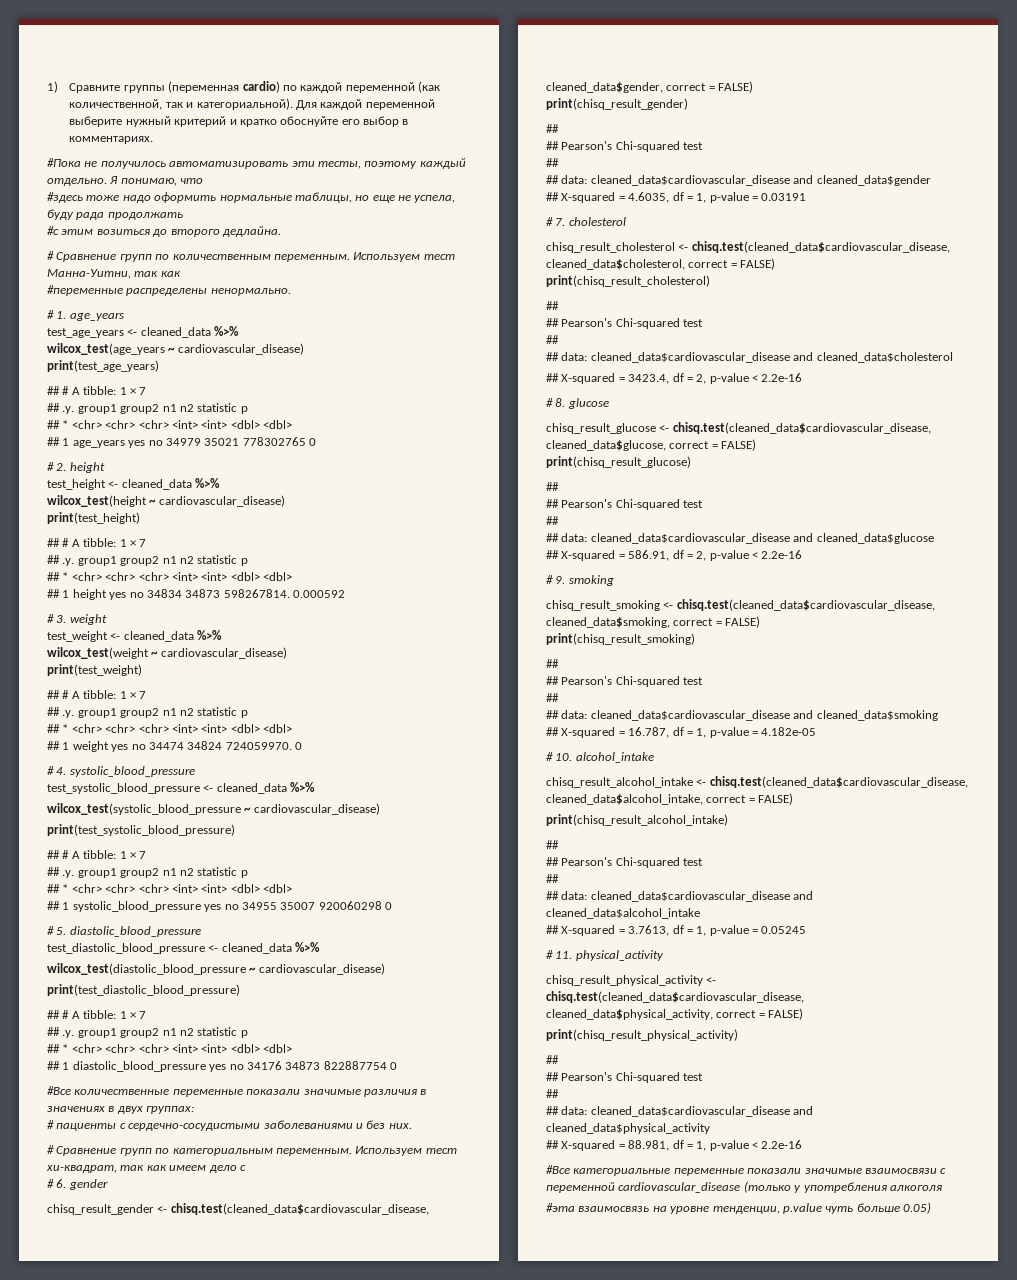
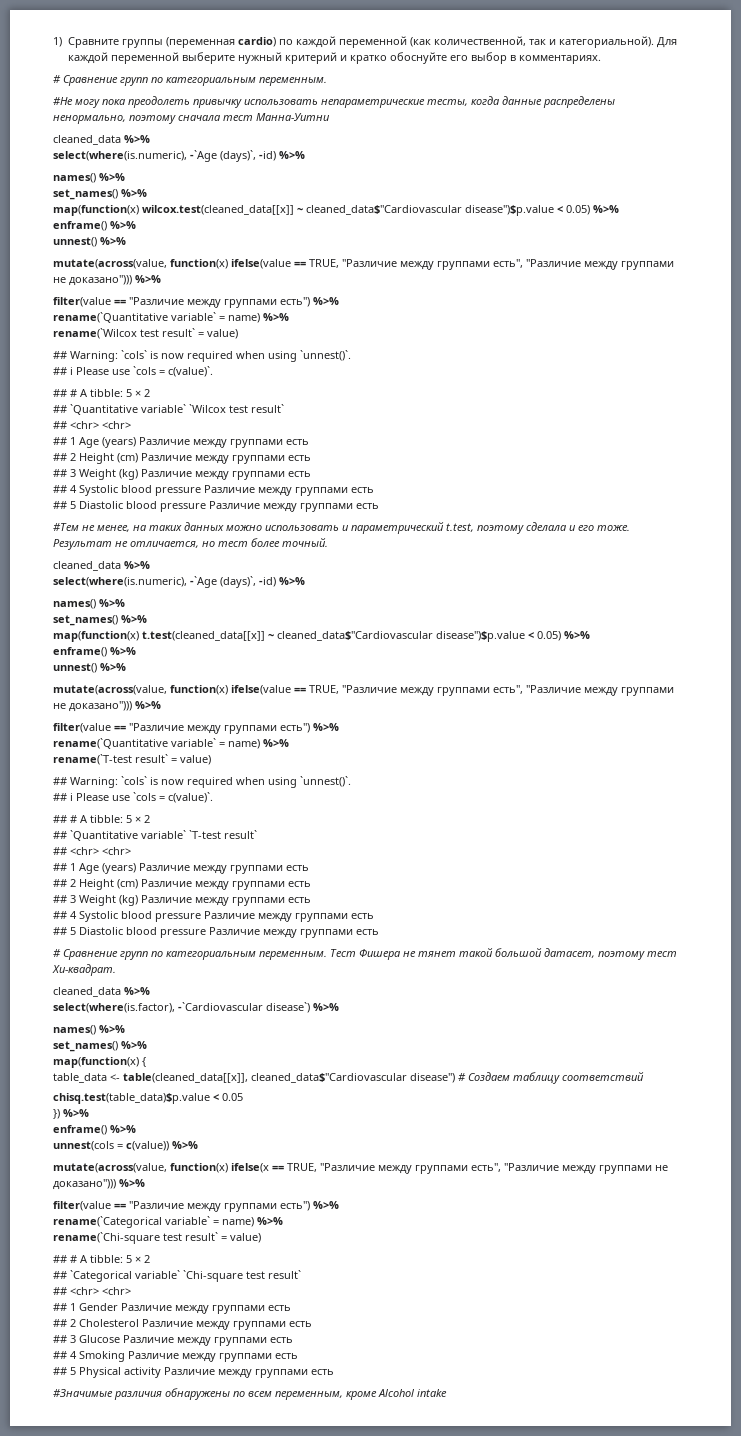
  Для каждой переменной выберите нужный критерий и кратко обоснуйте его выбор в комментариях.
- #Пока не получилось автоматизировать эти тесты, поэтому каждый отдельно. Я понимаю, что
- #здесь тоже надо оформить нормальные таблицы, но еще не успела, буду рада продолжать
- #с этим возиться до второго дедлайна.
- # Сравнение групп по количественным переменным. Используем тест Манна-Уитни, так как
- #переменные распределены ненормально.
- # 1. age_years
- test_age_years <- cleaned_data %>%
- wilcox_test(age_years ~ cardiovascular_disease)
- print(test_age_years)
- ## # A tibble: 1 × 7
- ## .y. group1 group2 n1 n2 statistic p
- ## * <chr> <chr> <chr> <int> <int> <dbl> <dbl>
- ## 1 age_years yes no 34979 35021 778302765 0
- # 2. height
- test_height <- cleaned_data %>%
- wilcox_test(height ~ cardiovascular_disease)
- print(test_height)
- ## # A tibble: 1 × 7
- ## .y. group1 group2 n1 n2 statistic p
- ## * <chr> <chr> <chr> <int> <int> <dbl> <dbl>
- ## 1 height yes no 34834 34873 598267814. 0.000592
- # 3. weight
- test_weight <- cleaned_data %>%
- wilcox_test(weight ~ cardiovascular_disease)
- print(test_weight)
- ## # A tibble: 1 × 7
- ## .y. group1 group2 n1 n2 statistic p
- ## * <chr> <chr> <chr> <int> <int> <dbl> <dbl>
- ## 1 weight yes no 34474 34824 724059970. 0
- # 4. systolic_blood_pressure
- test_systolic_blood_pressure <- cleaned_data %>%
- wilcox_test(systolic_blood_pressure ~ cardiovascular_disease)
- print(test_systolic_blood_pressure)
- ## # A tibble: 1 × 7
- ## .y. group1 group2 n1 n2 statistic p
- ## * <chr> <chr> <chr> <int> <int> <dbl> <dbl>
- ## 1 systolic_blood_pressure yes no 34955 35007 920060298 0
- # 5. diastolic_blood_pressure
- test_diastolic_blood_pressure <- cleaned_data %>%
- wilcox_test(diastolic_blood_pressure ~ cardiovascular_disease)
- print(test_diastolic_blood_pressure)
- ## # A tibble: 1 × 7
- ## .y. group1 group2 n1 n2 statistic p
- ## * <chr> <chr> <chr> <int> <int> <dbl> <dbl>
- ## 1 diastolic_blood_pressure yes no 34176 34873 822887754 0
- #Все количественные переменные показали значимые различия в значениях в двух группах:
- # пациенты с сердечно-сосудистыми заболеваниями и без них.
- # Сравнение групп по категориальным переменным. Используем тест хи-квадрат, так как имеем дело с
- # 6. gender
- chisq_result_gender <- chisq.test(cleaned_data$cardiovascular_disease, cleaned_data$gender, correct = FALSE)
- print(chisq_result_gender)
- ##
- ## Pearson's Chi-squared test
- ##
- ## data: cleaned_data$cardiovascular_disease and cleaned_data$gender
- ## X-squared = 4.6035, df = 1, p-value = 0.03191
- # 7. cholesterol
- chisq_result_cholesterol <- chisq.test(cleaned_data$cardiovascular_disease, cleaned_data$cholesterol, correct = FALSE)
- print(chisq_result_cholesterol)
- ##
- ## Pearson's Chi-squared test
- ##
- ## data: cleaned_data$cardiovascular_disease and cleaned_data$cholesterol
- ## X-squared = 3423.4, df = 2, p-value < 2.2e-16
- # 8. glucose
- chisq_result_glucose <- chisq.test(cleaned_data$cardiovascular_disease, cleaned_data$glucose, correct = FALSE)
- print(chisq_result_glucose)
- ##
- ## Pearson's Chi-squared test
- ##
- ## data: cleaned_data$cardiovascular_disease and cleaned_data$glucose
- ## X-squared = 586.91, df = 2, p-value < 2.2e-16
- # 9. smoking
- chisq_result_smoking <- chisq.test(cleaned_data$cardiovascular_disease, cleaned_data$smoking, correct = FALSE)
- print(chisq_result_smoking)
- ##
- ## Pearson's Chi-squared test
- ##
- ## data: cleaned_data$cardiovascular_disease and cleaned_data$smoking
- ## X-squared = 16.787, df = 1, p-value = 4.182e-05
- # 10. alcohol_intake
- chisq_result_alcohol_intake <- chisq.test(cleaned_data$cardiovascular_disease, cleaned_data$alcohol_intake, correct = FALSE)
- print(chisq_result_alcohol_intake)
- ##
- ## Pearson's Chi-squared test
- ##
- ## data: cleaned_data$cardiovascular_disease and cleaned_data$alcohol_intake
- ## X-squared = 3.7613, df = 1, p-value = 0.05245
- # 11. physical_activity
- chisq_result_physical_activity <- chisq.test(cleaned_data$cardiovascular_disease, cleaned_data$physical_activity, correct = FALSE)
- print(chisq_result_physical_activity)
- ##
- ## Pearson's Chi-squared test
- ##
- ## data: cleaned_data$cardiovascular_disease and cleaned_data$physical_activity
- ## X-squared = 88.981, df = 1, p-value < 2.2e-16
- #Все категориальные переменные показали значимые взаимосвязи с переменной cardiovascular_disease (только у употребления алкоголя
- #эта взаимосвязь на уровне тенденции, p.value чуть больше 0.05)
+ # Сравнение групп по категориальным переменным.
+ #Не могу пока преодолеть привычку использовать непараметрические тесты, когда данные распределены ненормально, поэтому сначала тест Манна-Уитни
+ cleaned_data %>%
+ select(where(is.numeric), -`Age (days)`, -id) %>%
+ names() %>%
+ set_names() %>%
+ map(function(x) wilcox.test(cleaned_data[[x]] ~ cleaned_data$"Cardiovascular disease")$p.value < 0.05) %>%
+ enframe() %>%
+ unnest() %>%
+ mutate(across(value, function(x) ifelse(value == TRUE, "Различие между группами есть", "Различие между группами не доказано"))) %>%
+ filter(value == "Различие между группами есть") %>%
+ rename(`Quantitative variable` = name) %>%
+ rename(`Wilcox test result` = value)
+ ## Warning: `cols` is now required when using `unnest()`.
+ ## ℹ Please use `cols = c(value)`.
+ ## # A tibble: 5 × 2
+ ## `Quantitative variable` `Wilcox test result`
+ ## <chr> <chr>
+ ## 1 Age (years) Различие между группами есть
+ ## 2 Height (cm) Различие между группами есть
+ ## 3 Weight (kg) Различие между группами есть
+ ## 4 Systolic blood pressure Различие между группами есть
+ ## 5 Diastolic blood pressure Различие между группами есть
+ #Тем не менее, на таких данных можно использовать и параметрический t.test, поэтому сделала и его тоже. Результат не отличается, но тест более точный.
+ cleaned_data %>%
+ select(where(is.numeric), -`Age (days)`, -id) %>%
+ names() %>%
+ set_names() %>%
+ map(function(x) t.test(cleaned_data[[x]] ~ cleaned_data$"Cardiovascular disease")$p.value < 0.05) %>%
+ enframe() %>%
+ unnest() %>%
+ mutate(across(value, function(x) ifelse(value == TRUE, "Различие между группами есть", "Различие между группами не доказано"))) %>%
+ filter(value == "Различие между группами есть") %>%
+ rename(`Quantitative variable` = name) %>%
+ rename(`T-test result` = value)
+ ## Warning: `cols` is now required when using `unnest()`.
+ ## ℹ Please use `cols = c(value)`.
+ ## # A tibble: 5 × 2
+ ## `Quantitative variable` `T-test result`
+ ## <chr> <chr>
+ ## 1 Age (years) Различие между группами есть
+ ## 2 Height (cm) Различие между группами есть
+ ## 3 Weight (kg) Различие между группами есть
+ ## 4 Systolic blood pressure Различие между группами есть
+ ## 5 Diastolic blood pressure Различие между группами есть
+ # Сравнение групп по категориальным переменным. Тест Фишера не тянет такой большой датасет, поэтому тест Хи-квадрат.
+ cleaned_data %>%
+ select(where(is.factor), -`Cardiovascular disease`) %>%
+ names() %>%
+ set_names() %>%
+ map(function(x) {
+ table_data <- table(cleaned_data[[x]], cleaned_data$"Cardiovascular disease") # Создаем таблицу соответствий
+ chisq.test(table_data)$p.value < 0.05
+ }) %>%
+ enframe() %>%
+ unnest(cols = c(value)) %>%
+ mutate(across(value, function(x) ifelse(x == TRUE, "Различие между группами есть", "Различие между группами не доказано"))) %>%
+ filter(value == "Различие между группами есть") %>%
+ rename(`Categorical variable` = name) %>%
+ rename(`Сhi-square test result` = value)
+ ## # A tibble: 5 × 2
+ ## `Categorical variable` `Сhi-square test result`
+ ## <chr> <chr>
+ ## 1 Gender Различие между группами есть
+ ## 2 Cholesterol Различие между группами есть
+ ## 3 Glucose Различие между группами есть
+ ## 4 Smoking Различие между группами есть
+ ## 5 Physical activity Различие между группами есть
+ #Значимые различия обнаружены по всем переменным, кроме Alcohol intake

